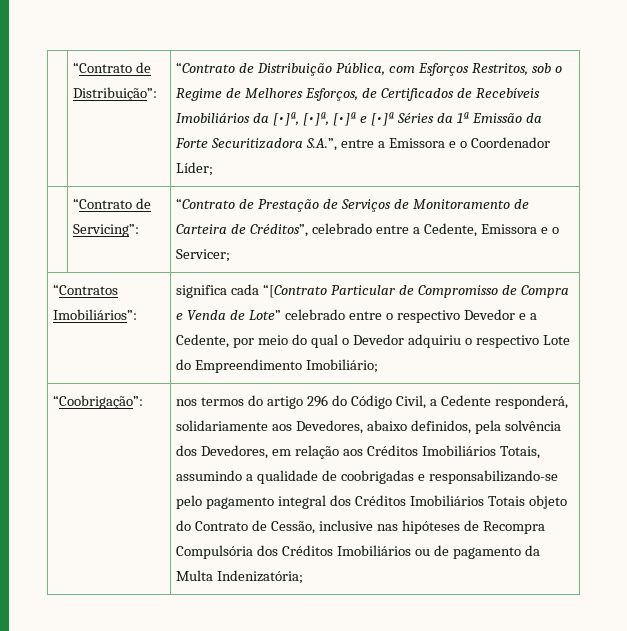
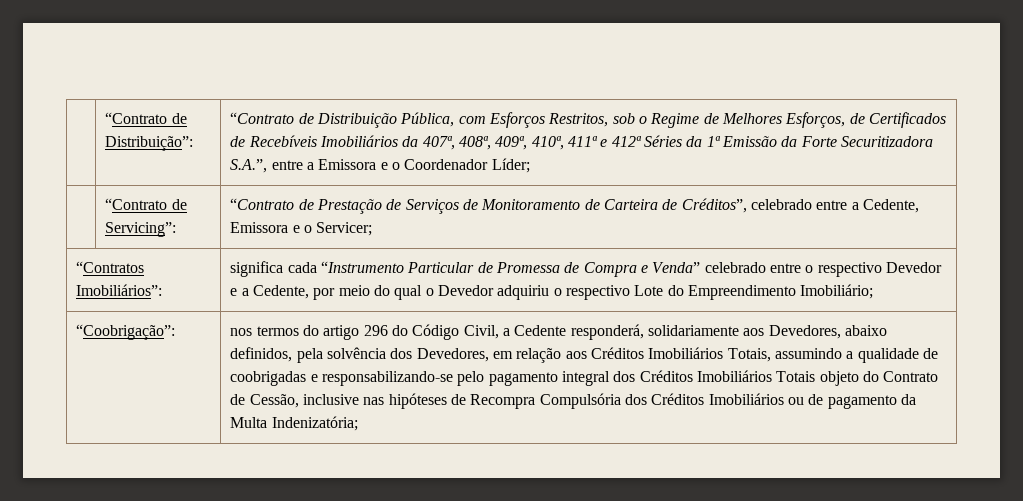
- “Contrato de Distribuição Pública, com Esforços Restritos, sob o Regime de Melhores Esforços, de Certificados de Recebíveis Imobiliários da [•]ª, [•]ª, [•]ª e [•]ª Séries da 1ª Emissão da Forte Securitizadora S.A.”, entre a Emissora e o Coordenador Líder;
+ “Contrato de Distribuição Pública, com Esforços Restritos, sob o Regime de Melhores Esforços, de Certificados de Recebíveis Imobiliários da 407ª, 408ª, 409ª, 410ª, 411ª e 412ª Séries da 1ª Emissão da Forte Securitizadora S.A.”, entre a Emissora e o Coordenador Líder;
- “Contratos Imobiliários”: | significa cada “[Contrato Particular de Compromisso de Compra e Venda de Lote” celebrado entre o respectivo Devedor e a Cedente, por meio do qual o Devedor adquiriu o respectivo Lote do Empreendimento Imobiliário;
+ “Contratos Imobiliários”: | significa cada “Instrumento Particular de Promessa de Compra e Venda” celebrado entre o respectivo Devedor e a Cedente, por meio do qual o Devedor adquiriu o respectivo Lote do Empreendimento Imobiliário;

